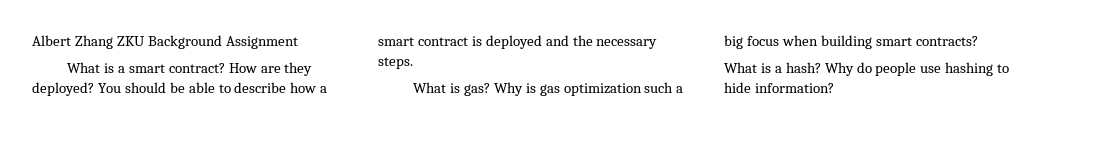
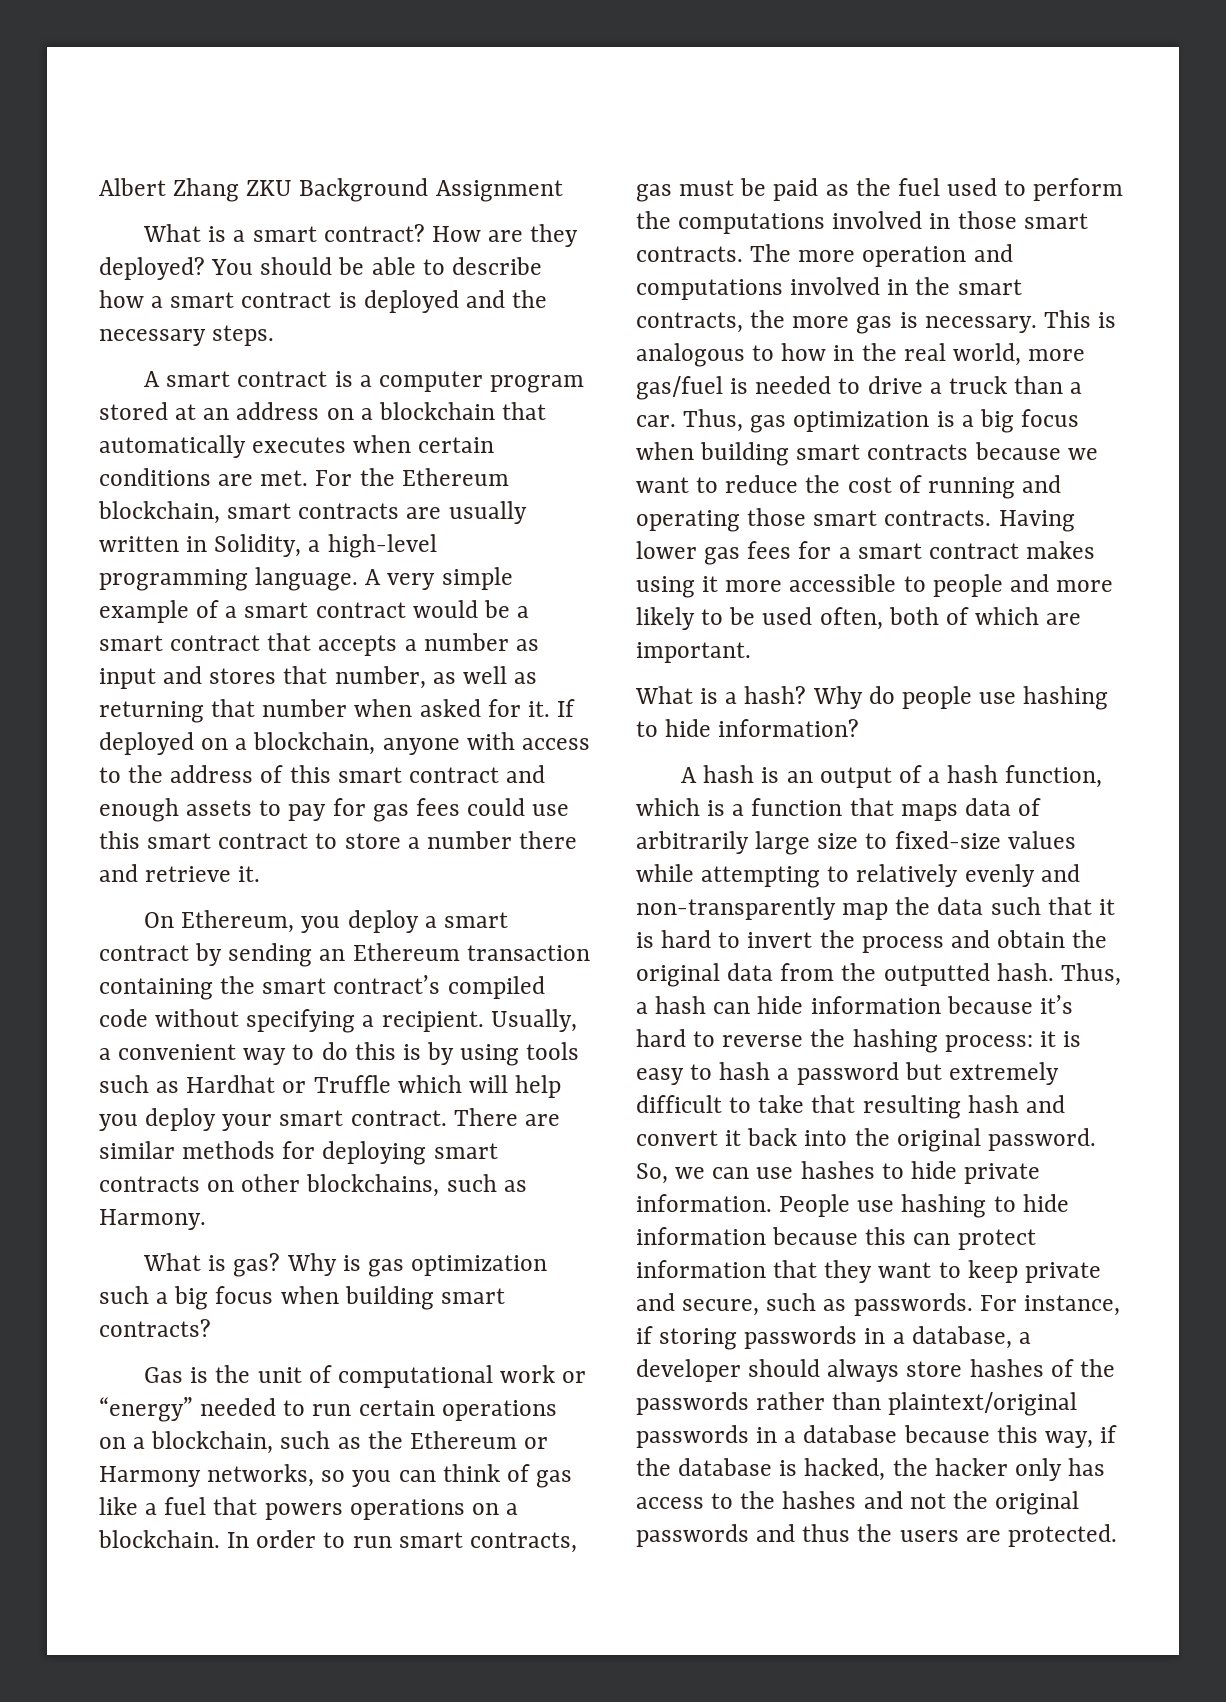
+ A smart contract is a computer program stored at an address on a blockchain that automatically executes when certain conditions are met. For the Ethereum blockchain, smart contracts are usually written in Solidity, a high-level programming language. A very simple example of a smart contract would be a smart contract that accepts a number as input and stores that number, as well as returning that number when asked for it. If deployed on a blockchain, anyone with access to the address of this smart contract and enough assets to pay for gas fees could use this smart contract to store a number there and retrieve it.
+ On Ethereum, you deploy a smart contract by sending an Ethereum transaction containing the smart contract’s compiled code without specifying a recipient. Usually, a convenient way to do this is by using tools such as Hardhat or Truffle which will help you deploy your smart contract. There are similar methods for deploying smart contracts on other blockchains, such as Harmony.
+ Gas is the unit of computational work or “energy” needed to run certain operations on a blockchain, such as the Ethereum or Harmony networks, so you can think of gas like a fuel that powers operations on a blockchain. In order to run smart contracts, gas must be paid as the fuel used to perform the computations involved in those smart contracts. The more operation and computations involved in the smart contracts, the more gas is necessary. This is analogous to how in the real world, more gas/fuel is needed to drive a truck than a car. Thus, gas optimization is a big focus when building smart contracts because we want to reduce the cost of running and operating those smart contracts. Having lower gas fees for a smart contract makes using it more accessible to people and more likely to be used often, both of which are important.
+ A hash is an output of a hash function, which is a function that maps data of arbitrarily large size to fixed-size values while attempting to relatively evenly and non-transparently map the data such that it is hard to invert the process and obtain the original data from the outputted hash. Thus, a hash can hide information because it’s hard to reverse the hashing process: it is easy to hash a password but extremely difficult to take that resulting hash and convert it back into the original password. So, we can use hashes to hide private information. People use hashing to hide information because this can protect information that they want to keep private and secure, such as passwords. For instance, if storing passwords in a database, a developer should always store hashes of the passwords rather than plaintext/original passwords in a database because this way, if the database is hacked, the hacker only has access to the hashes and not the original passwords and thus the users are protected.

